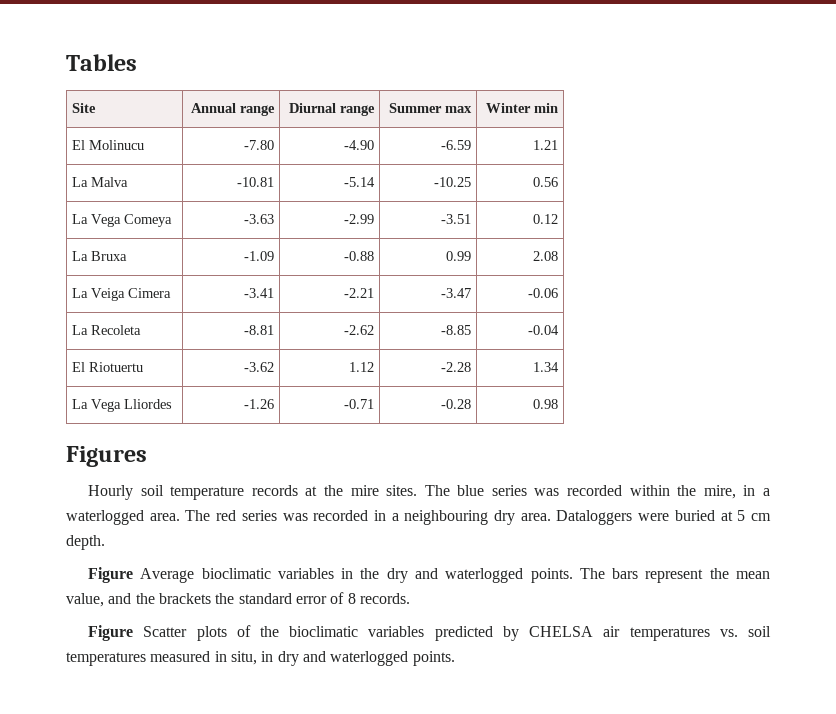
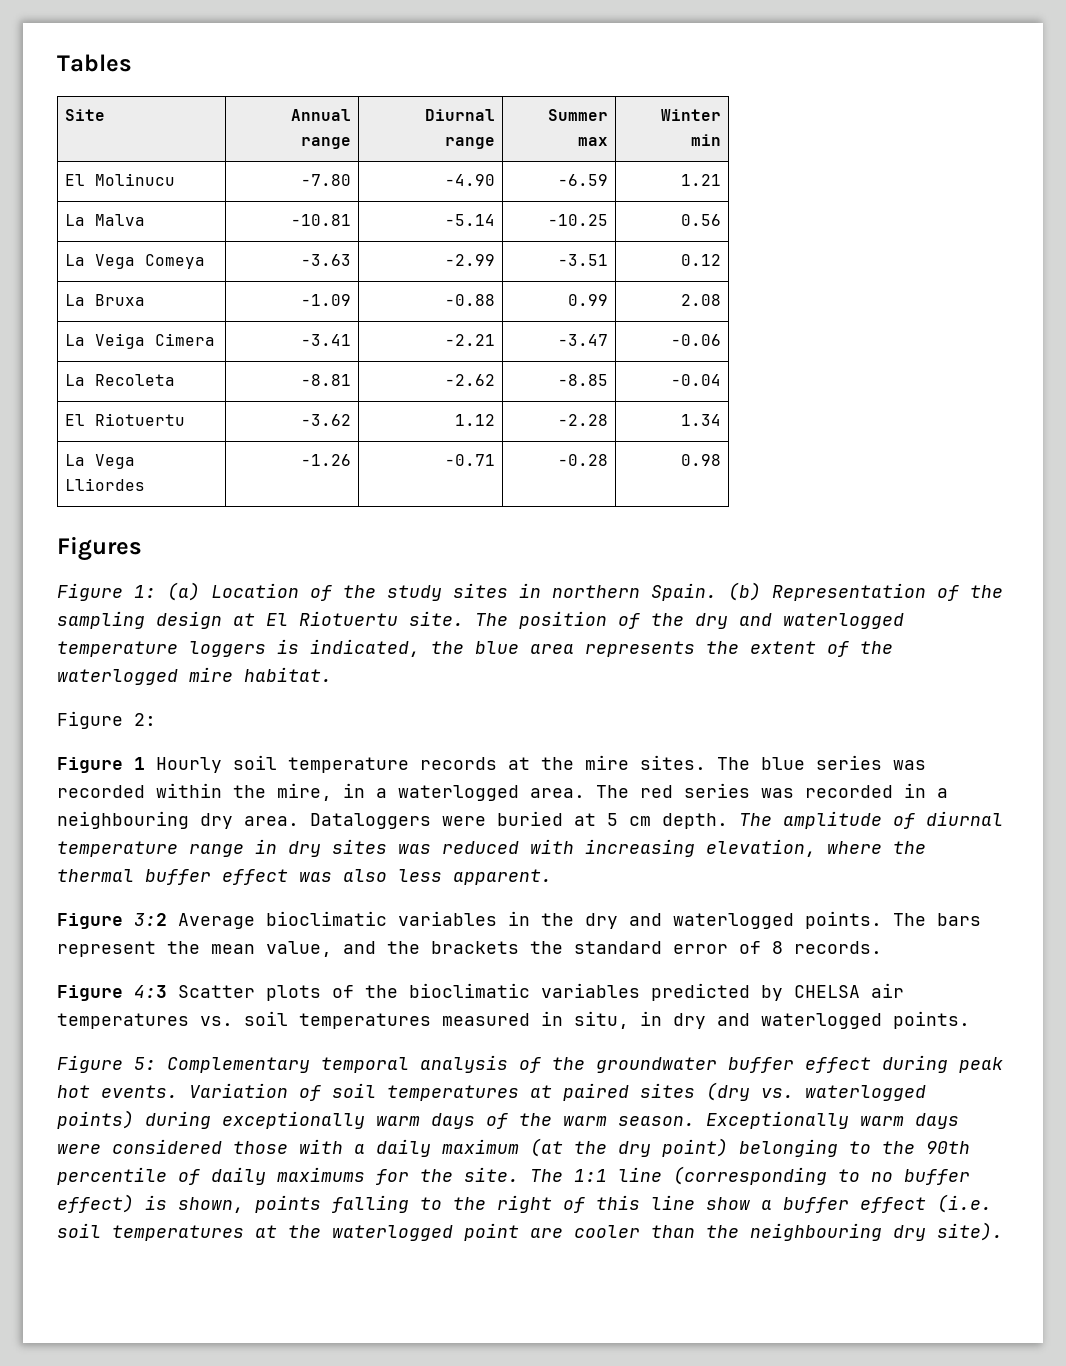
- Hourly soil temperature records at the mire sites.
+ Figure 1: (a) Location of the study sites in northern Spain. (b) Representation of the sampling design at El Riotuertu site. The position of the dry and waterlogged temperature loggers is indicated, the blue area represents the extent of the waterlogged mire habitat.
+ Figure 2:
+ Figure 1 Hourly soil temperature records at the mire sites.
- Dataloggers were buried at 5 cm depth.
- Figure Average bioclimatic variables in the dry and waterlogged points.
+ Dataloggers were buried at 5 cm depth. The amplitude of diurnal temperature range in dry sites was reduced with increasing elevation, where the thermal buffer effect was also less apparent.
+ Figure 3:2 Average bioclimatic variables in the dry and waterlogged points.
- Figure Scatter plots of the bioclimatic variables predicted by CHELSA air temperatures vs. soil temperatures measured in situ, in dry and waterlogged points.
+ Figure 4:3 Scatter plots of the bioclimatic variables predicted by CHELSA air temperatures vs. soil temperatures measured in situ, in dry and waterlogged points.
+ Figure 5: Complementary temporal analysis of the groundwater buffer effect during peak hot events. Variation of soil temperatures at paired sites (dry vs. waterlogged points) during exceptionally warm days of the warm season. Exceptionally warm days were considered those with a daily maximum (at the dry point) belonging to the 90th percentile of daily maximums for the site. The 1:1 line (corresponding to no buffer effect) is shown, points falling to the right of this line show a buffer effect (i.e. soil temperatures at the waterlogged point are cooler than the neighbouring dry site).

